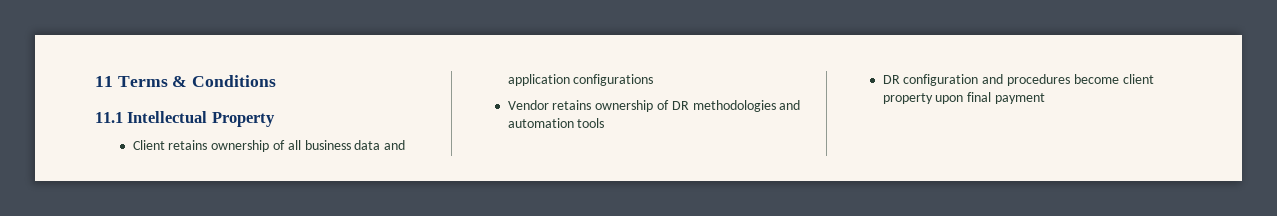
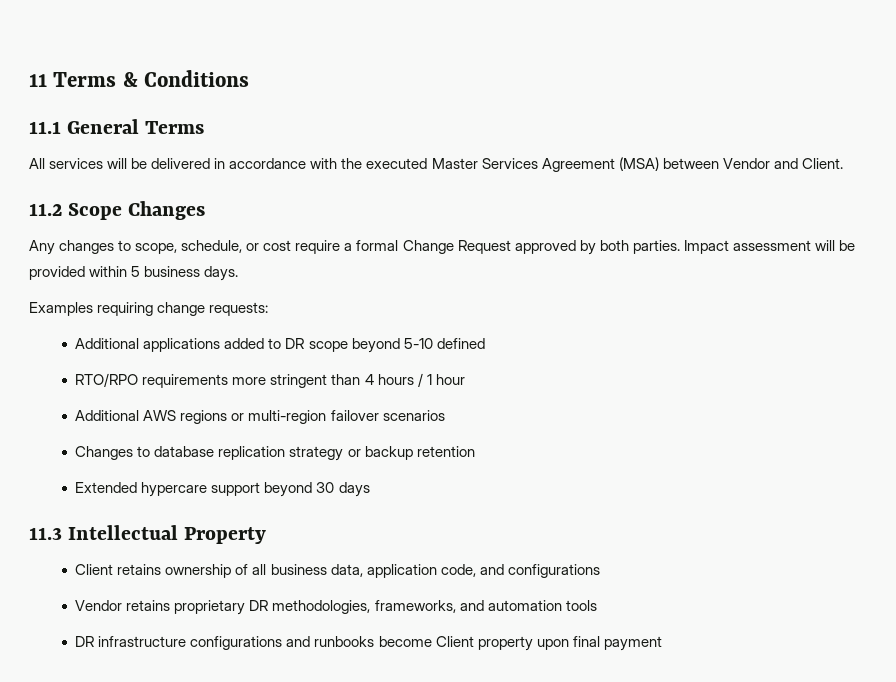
- 11.1 Intellectual Property
+ 11.1 General Terms
+ All services will be delivered in accordance with the executed Master Services Agreement (MSA) between Vendor and Client.
+ 11.2 Scope Changes
+ Any changes to scope, schedule, or cost require a formal Change Request approved by both parties. Impact assessment will be provided within 5 business days.
+ Examples requiring change requests:
+ Additional applications added to DR scope beyond 5-10 defined
+ RTO/RPO requirements more stringent than 4 hours / 1 hour
+ Additional AWS regions or multi-region failover scenarios
+ Changes to database replication strategy or backup retention
+ Extended hypercare support beyond 30 days
+ 11.3 Intellectual Property
- Client retains ownership of all business data and application configurations
+ Client retains ownership of all business data, application code, and configurations
- Vendor retains ownership of DR methodologies and automation tools
+ Vendor retains proprietary DR methodologies, frameworks, and automation tools
- DR configuration and procedures become client property upon final payment
+ DR infrastructure configurations and runbooks become Client property upon final payment

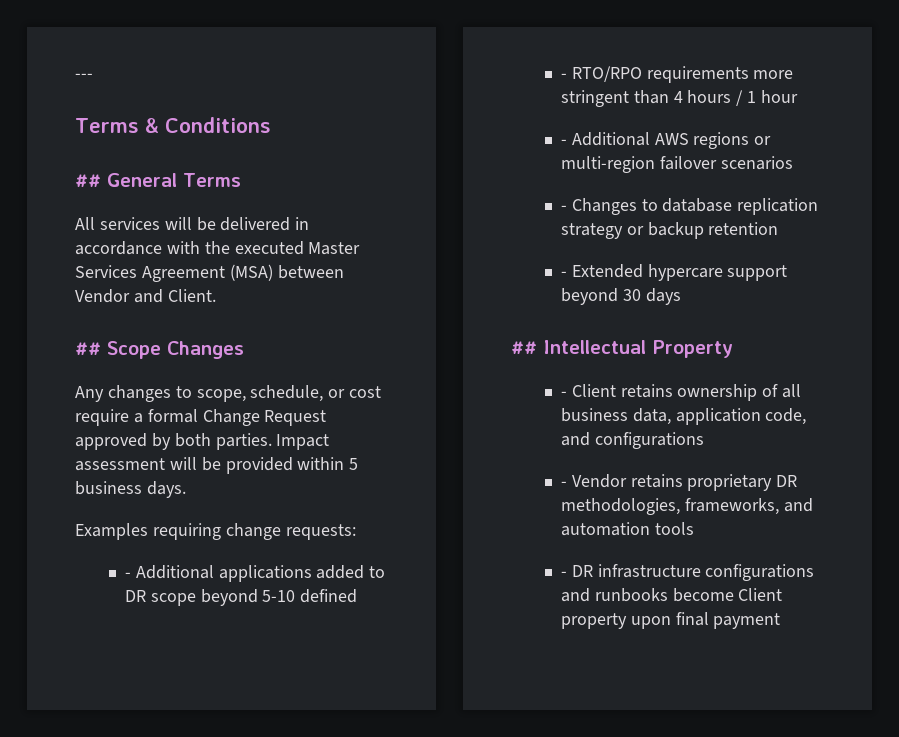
- 11 Terms & Conditions
+ ---
+ Terms & Conditions
- 11.1 General Terms
+ ## General Terms
- 11.2 Scope Changes
+ ## Scope Changes
- Additional applications added to DR scope beyond 5-10 defined
+ - Additional applications added to DR scope beyond 5-10 defined
- RTO/RPO requirements more stringent than 4 hours / 1 hour
+ - RTO/RPO requirements more stringent than 4 hours / 1 hour
- Additional AWS regions or multi-region failover scenarios
+ - Additional AWS regions or multi-region failover scenarios
- Changes to database replication strategy or backup retention
+ - Changes to database replication strategy or backup retention
- Extended hypercare support beyond 30 days
+ - Extended hypercare support beyond 30 days
- 11.3 Intellectual Property
+ ## Intellectual Property
- Client retains ownership of all business data, application code, and configurations
+ - Client retains ownership of all business data, application code, and configurations
- Vendor retains proprietary DR methodologies, frameworks, and automation tools
+ - Vendor retains proprietary DR methodologies, frameworks, and automation tools
- DR infrastructure configurations and runbooks become Client property upon final payment
+ - DR infrastructure configurations and runbooks become Client property upon final payment

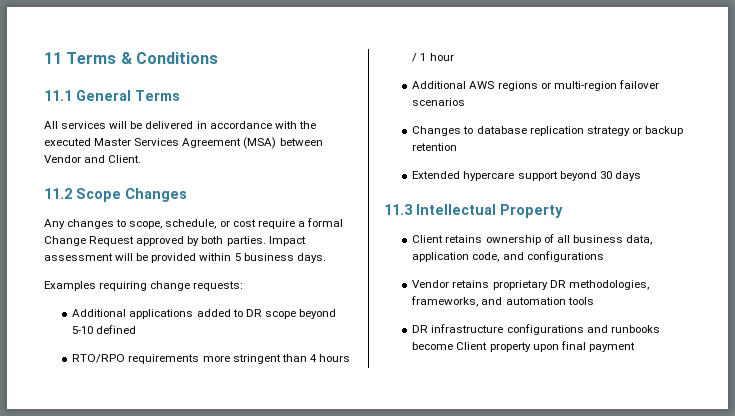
- ---
- Terms & Conditions
+ 11 Terms & Conditions
- ## General Terms
+ 11.1 General Terms
- ## Scope Changes
+ 11.2 Scope Changes
- - Additional applications added to DR scope beyond 5-10 defined
+ Additional applications added to DR scope beyond 5-10 defined
- - RTO/RPO requirements more stringent than 4 hours / 1 hour
+ RTO/RPO requirements more stringent than 4 hours / 1 hour
- - Additional AWS regions or multi-region failover scenarios
+ Additional AWS regions or multi-region failover scenarios
- - Changes to database replication strategy or backup retention
+ Changes to database replication strategy or backup retention
- - Extended hypercare support beyond 30 days
+ Extended hypercare support beyond 30 days
- ## Intellectual Property
+ 11.3 Intellectual Property
- - Client retains ownership of all business data, application code, and configurations
+ Client retains ownership of all business data, application code, and configurations
- - Vendor retains proprietary DR methodologies, frameworks, and automation tools
+ Vendor retains proprietary DR methodologies, frameworks, and automation tools
- - DR infrastructure configurations and runbooks become Client property upon final payment
+ DR infrastructure configurations and runbooks become Client property upon final payment

